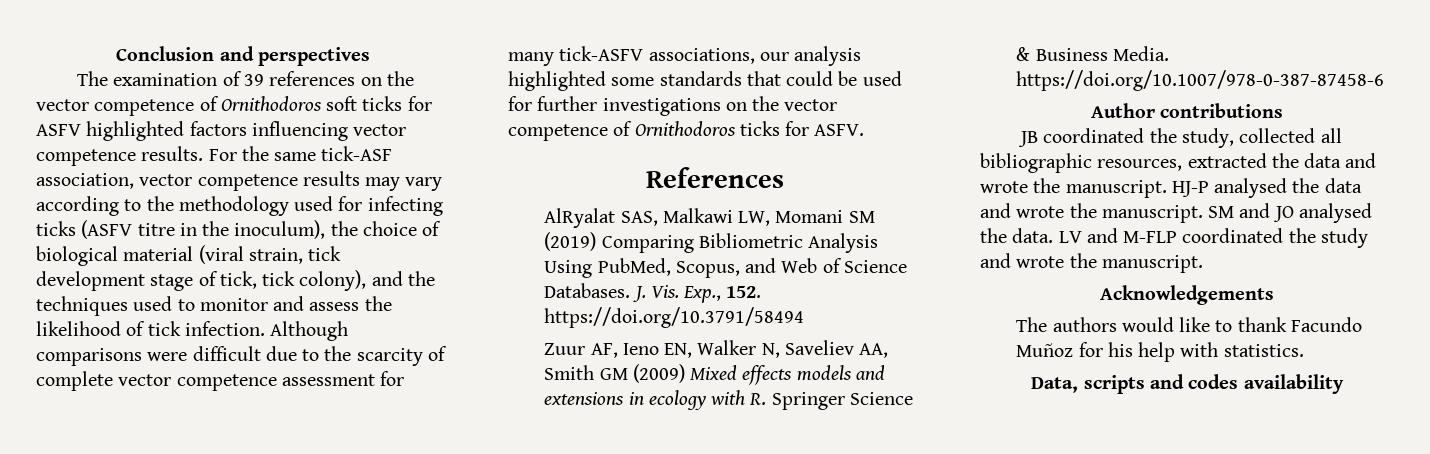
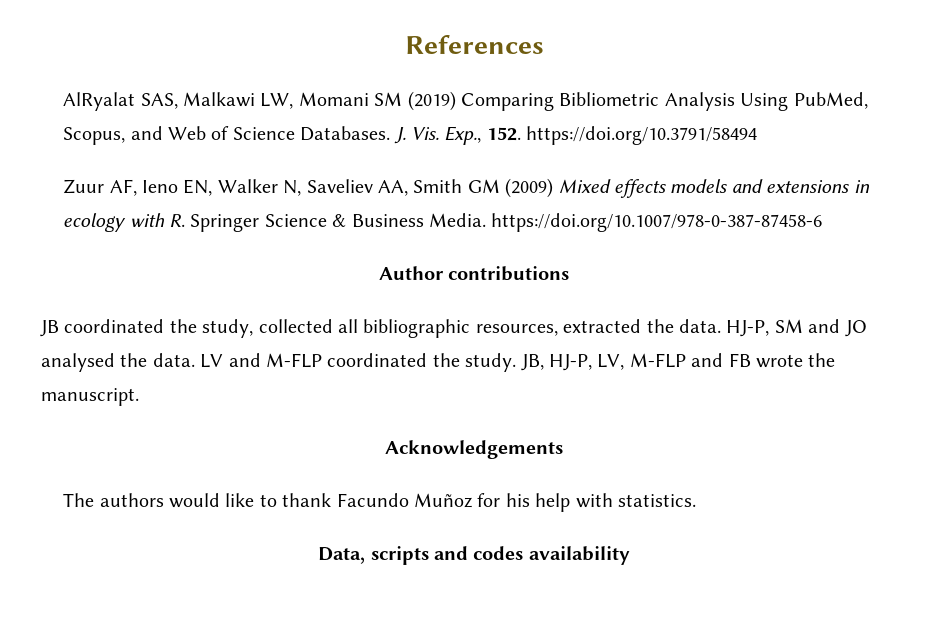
- Conclusion and perspectives
- The examination of 39 references on the vector competence of Ornithodoros soft ticks for ASFV highlighted factors influencing vector competence results. For the same tick-ASF association, vector competence results may vary according to the methodology used for infecting ticks (ASFV titre in the inoculum), the choice of biological material (viral strain, tick development stage of tick, tick colony), and the techniques used to monitor and assess the likelihood of tick infection. Although comparisons were difficult due to the scarcity of complete vector competence assessment for many tick-ASFV associations, our analysis highlighted some standards that could be used for further investigations on the vector competence of Ornithodoros ticks for ASFV.
- JB coordinated the study, collected all bibliographic resources, extracted the data and wrote the manuscript. HJ-P analysed the data and wrote the manuscript. SM and JO analysed the data.
+ JB coordinated the study, collected all bibliographic resources, extracted the data. HJ-P, SM and JO analysed the data.
- LV and M-FLP coordinated the study and wrote the manuscript.
+ LV and M-FLP coordinated the study. JB, HJ-P, LV, M-FLP and FB wrote the manuscript.

